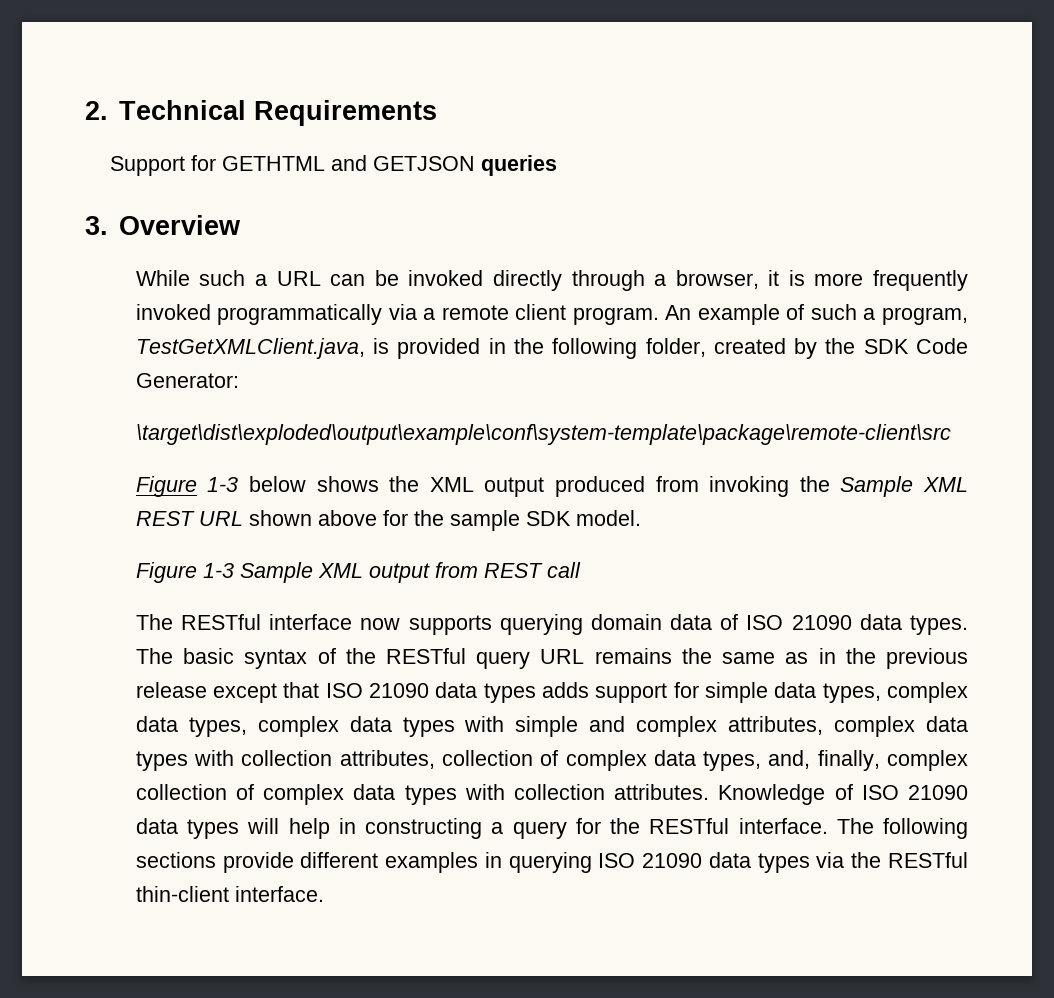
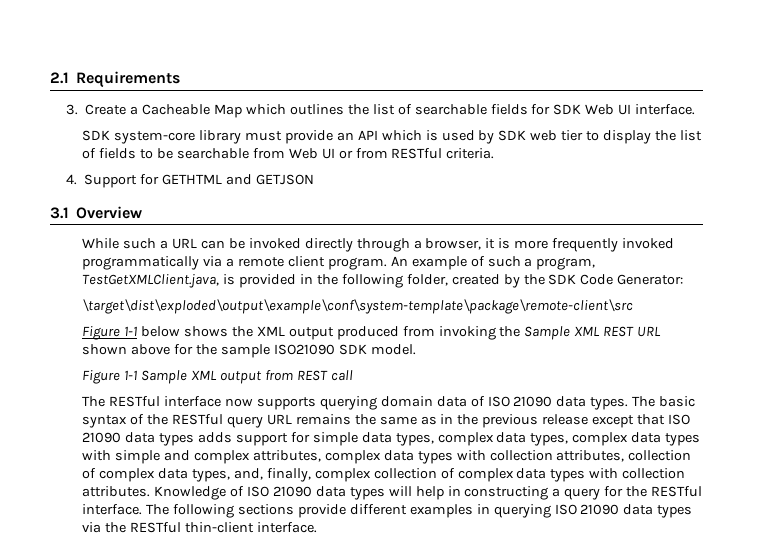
- 2. Technical Requirements
+ 2.1 Requirements
- Support for GETHTML and GETJSON queries
- 3. Overview
+ 3. Create a Cacheable Map which outlines the list of searchable fields for SDK Web UI interface.
+ SDK system-core library must provide an API which is used by SDK web tier to display the list of fields to be searchable from Web UI or from RESTful criteria.
+ 4. Support for GETHTML and GETJSON
+ 3.1 Overview
- Figure 1-3 below shows the XML output produced from invoking the Sample XML REST URL shown above for the sample SDK model.
+ Figure 1-1 below shows the XML output produced from invoking the Sample XML REST URL shown above for the sample ISO21090 SDK model.
- Figure 1-3 Sample XML output from REST call
+ Figure 1-1 Sample XML output from REST call

